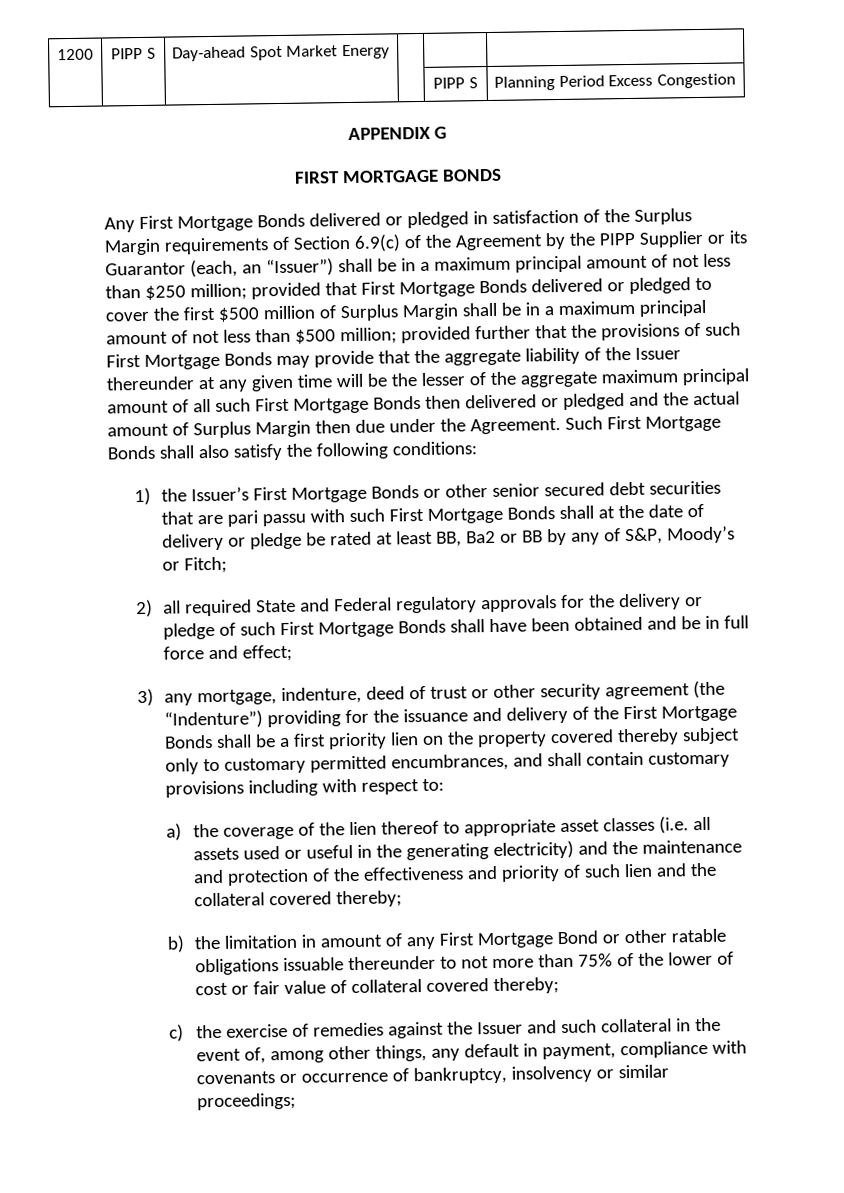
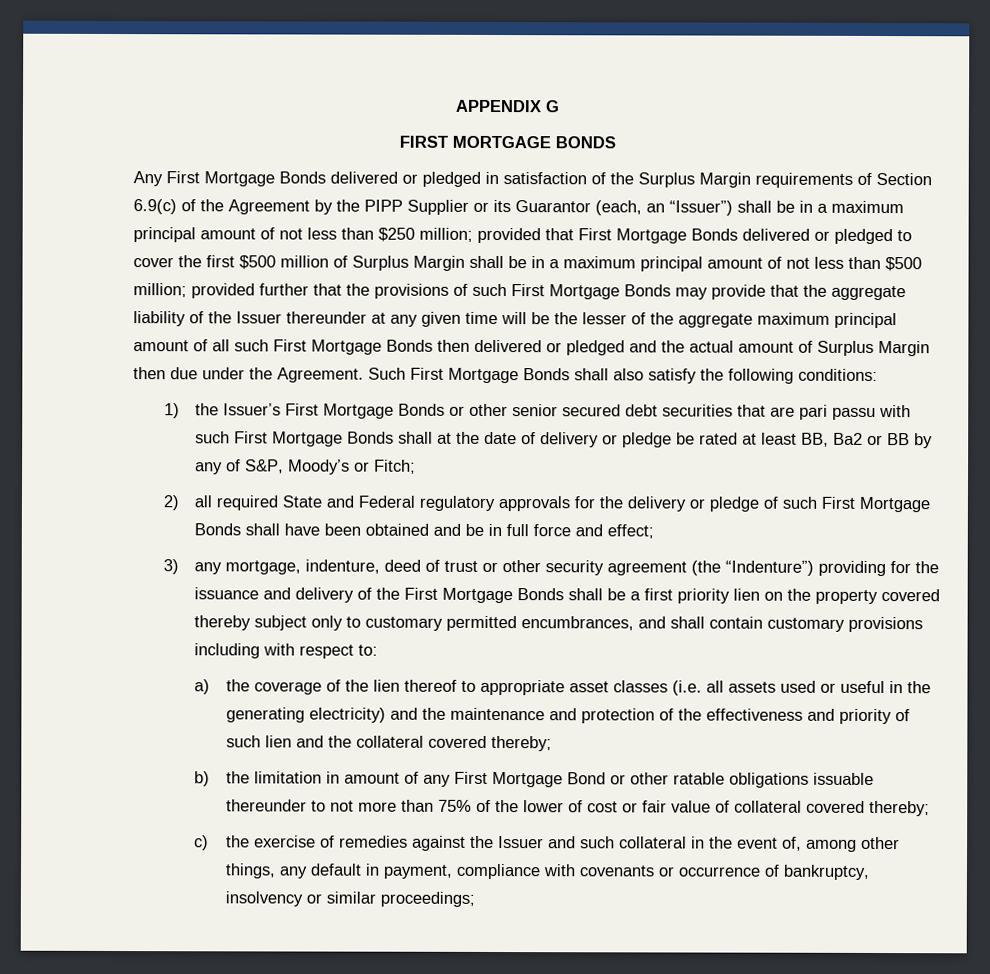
- 1200 | PIPP S | Day-ahead Spot Market Energy | | |
- | | | | PIPP S | Planning Period Excess Congestion

